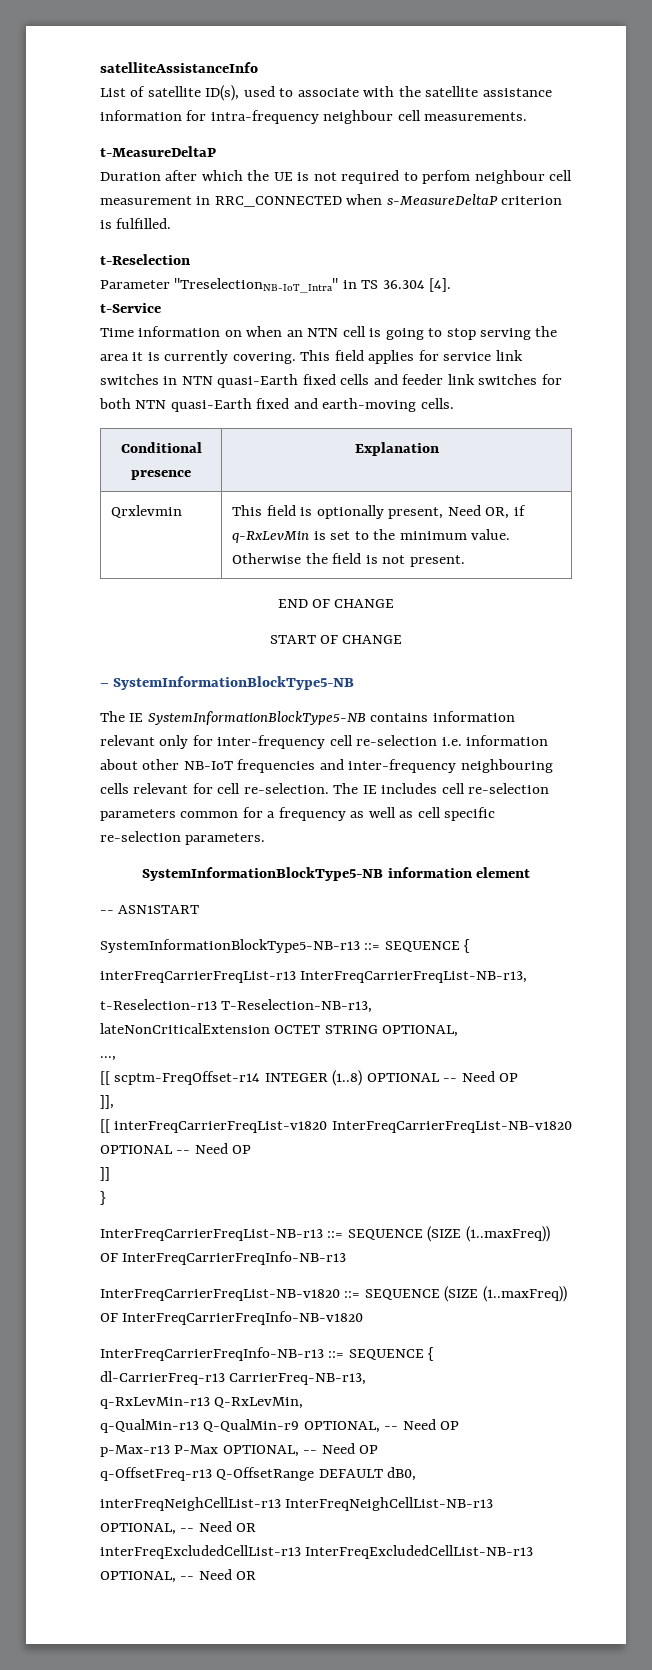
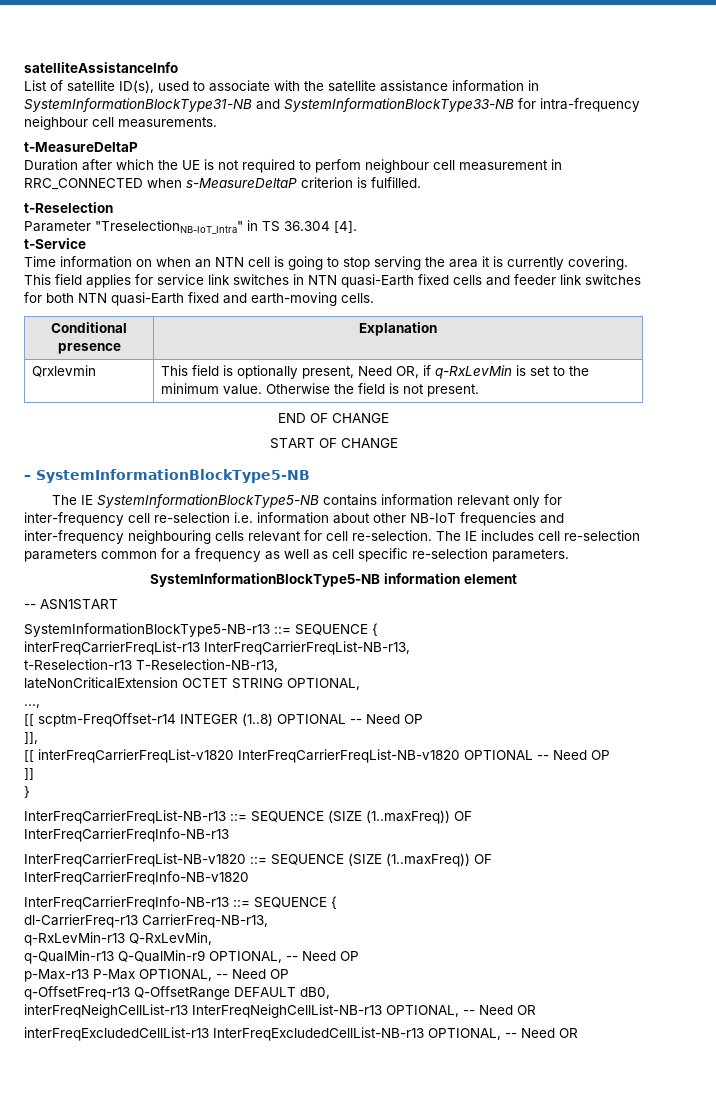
- List of satellite ID(s), used to associate with the satellite assistance information for intra-frequency neighbour cell measurements.
+ List of satellite ID(s), used to associate with the satellite assistance information in SystemInformationBlockType31-NB and SystemInformationBlockType33-NB for intra-frequency neighbour cell measurements.

